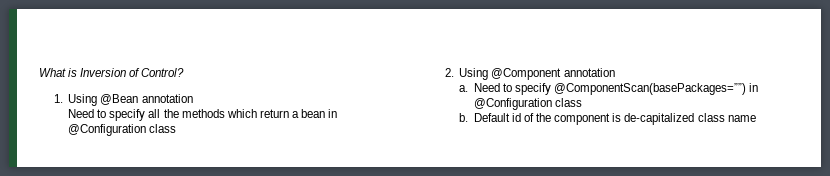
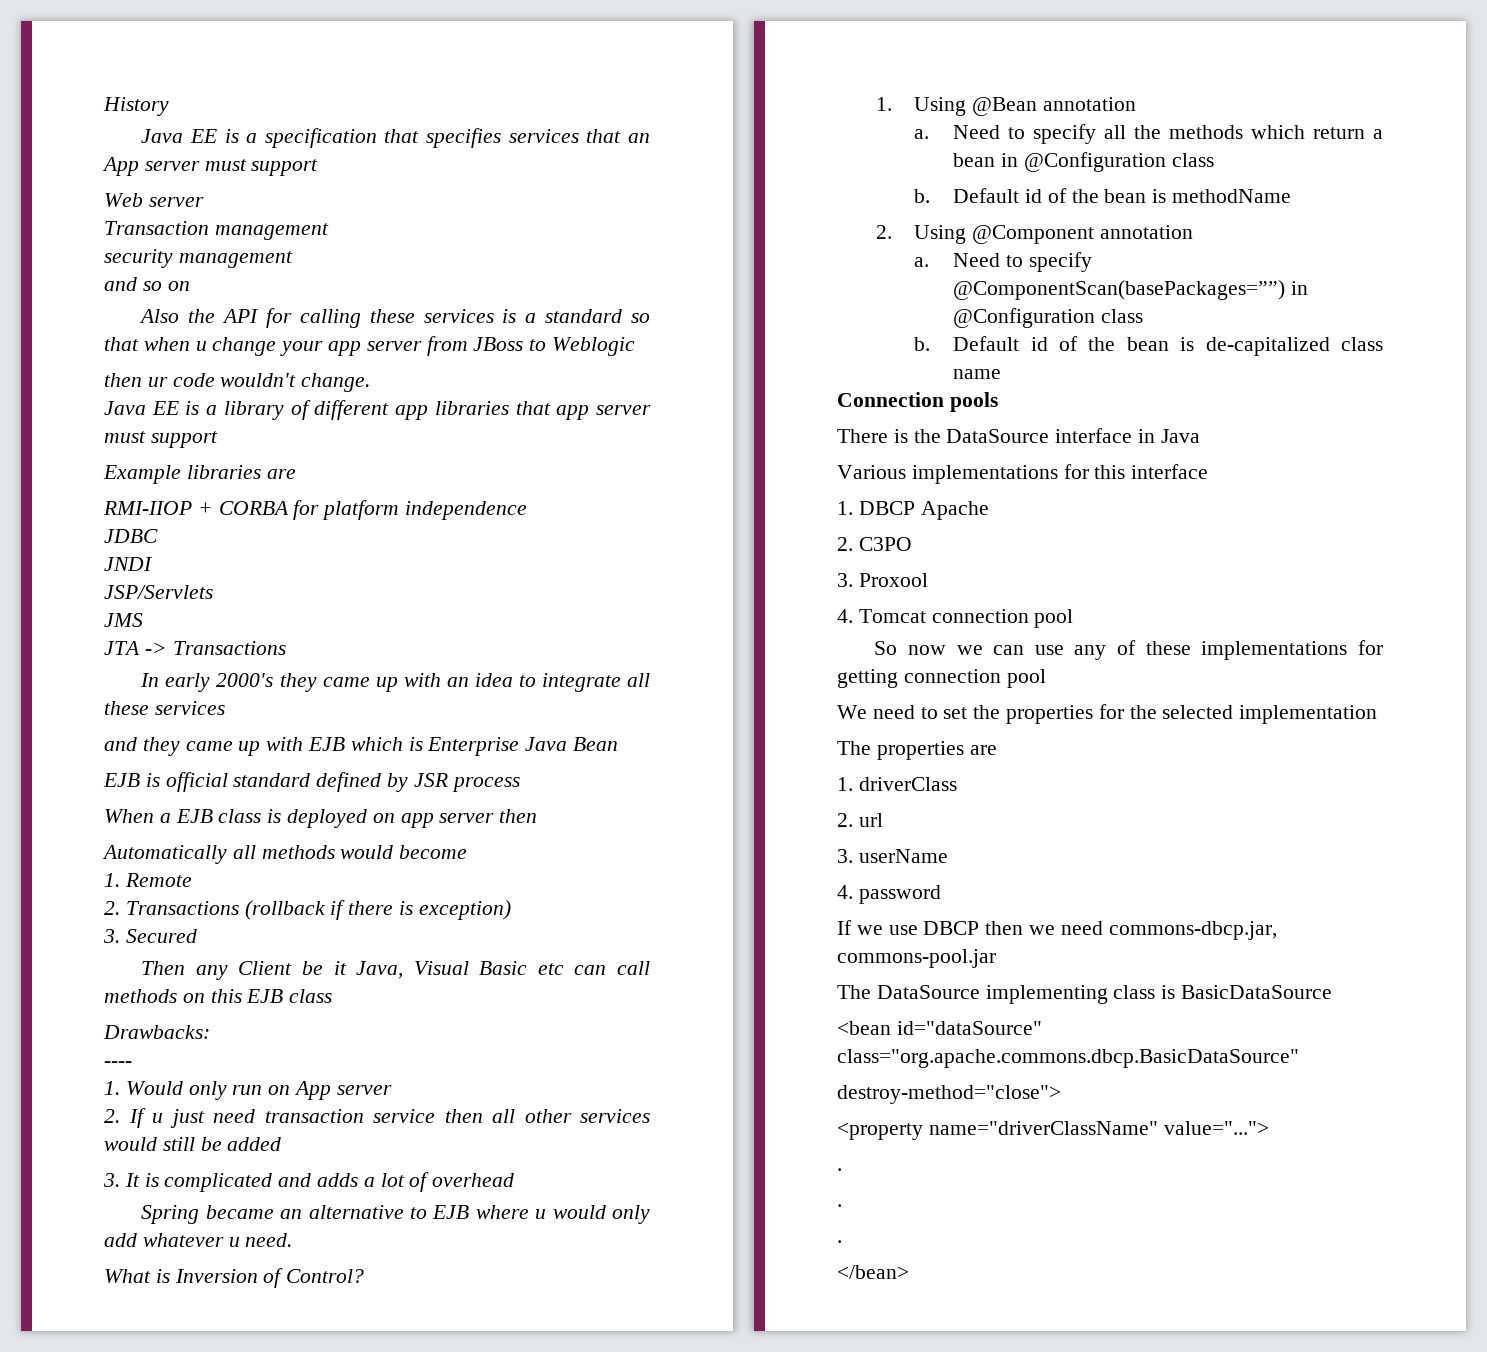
+ History
+ Java EE is a specification that specifies services that an App server must support
+ Web server
+ Transaction management
+ security management
+ and so on
+ Also the API for calling these services is a standard so that when u change your app server from JBoss to Weblogic
+ then ur code wouldn't change.
+ Java EE is a library of different app libraries that app server must support
+ Example libraries are
+ RMI-IIOP + CORBA for platform independence
+ JDBC
+ JNDI
+ JSP/Servlets
+ JMS
+ JTA -> Transactions
+ In early 2000's they came up with an idea to integrate all these services
+ and they came up with EJB which is Enterprise Java Bean
+ EJB is official standard defined by JSR process
+ When a EJB class is deployed on app server then
+ Automatically all methods would become
+ 1. Remote
+ 2. Transactions (rollback if there is exception)
+ 3. Secured
+ Then any Client be it Java, Visual Basic etc can call methods on this EJB class
+ Drawbacks:
+ ----
+ 1. Would only run on App server
+ 2. If u just need transaction service then all other services would still be added
+ 3. It is complicated and adds a lot of overhead
+ Spring became an alternative to EJB where u would only add whatever u need.
  1. Using @Bean annotation
- Need to specify all the methods which return a bean in @Configuration class
+ a. Need to specify all the methods which return a bean in @Configuration class
+ b. Default id of the bean is methodName
- Default id of the component is de-capitalized class name
+ Default id of the bean is de-capitalized class name
+ Connection pools
+ There is the DataSource interface in Java
+ Various implementations for this interface
+ 1. DBCP Apache
+ 2. C3PO
+ 3. Proxool
+ 4. Tomcat connection pool
+ So now we can use any of these implementations for getting connection pool
+ We need to set the properties for the selected implementation
+ The properties are
+ 1. driverClass
+ 2. url
+ 3. userName
+ 4. password
+ If we use DBCP then we need commons-dbcp.jar, commons-pool.jar
+ The DataSource implementing class is BasicDataSource
+ <bean id="dataSource" class="org.apache.commons.dbcp.BasicDataSource"
+ destroy-method="close">
+ <property name="driverClassName" value="...">
+ .
+ .
+ .
+ </bean>

